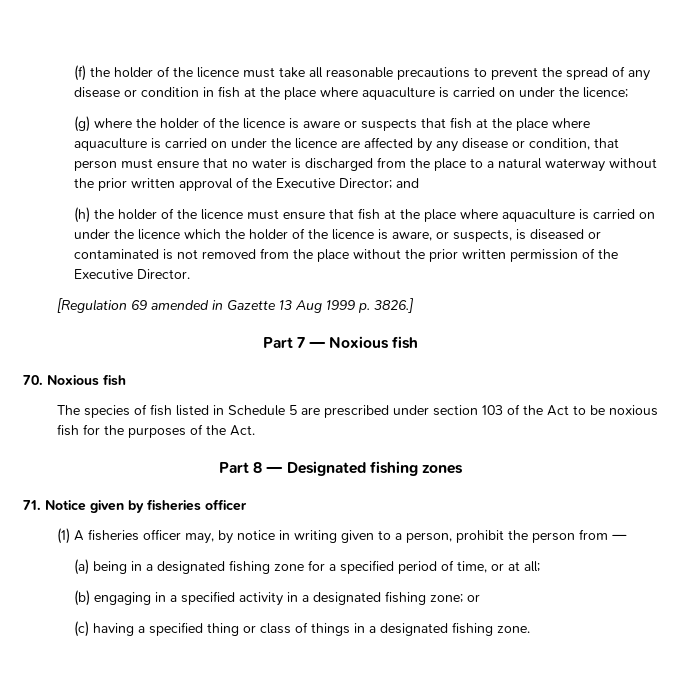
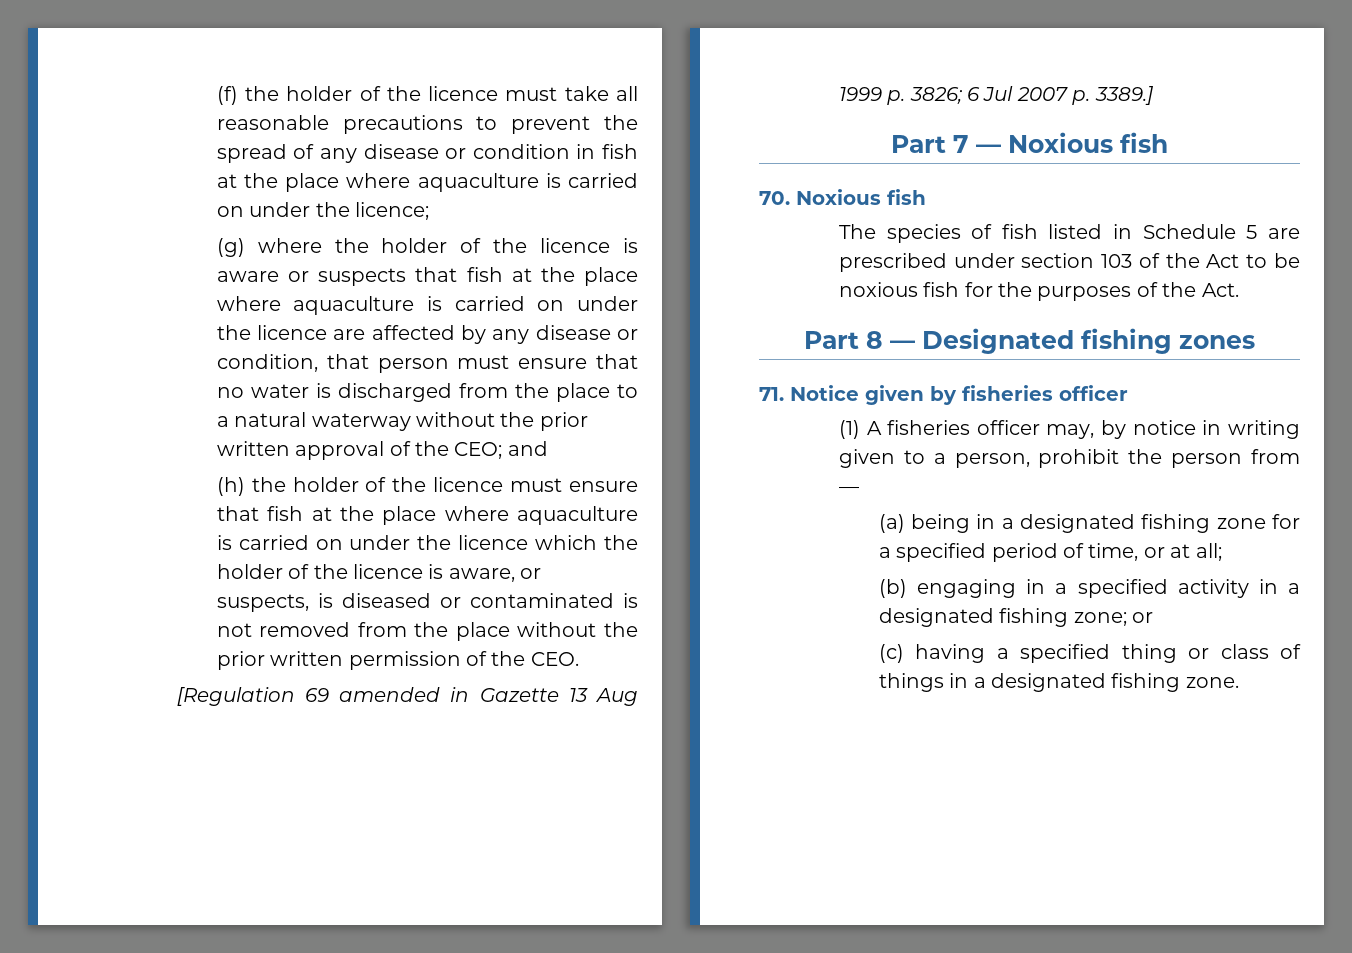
- (g) where the holder of the licence is aware or suspects that fish at the place where aquaculture is carried on under the licence are affected by any disease or condition, that person must ensure that no water is discharged from the place to a natural waterway without the prior written approval of the Executive Director; and
+ (g) where the holder of the licence is aware or suspects that fish at the place where aquaculture is carried on under the licence are affected by any disease or condition, that person must ensure that no water is discharged from the place to a natural waterway without the prior written approval of the CEO; and
- (h) the holder of the licence must ensure that fish at the place where aquaculture is carried on under the licence which the holder of the licence is aware, or suspects, is diseased or contaminated is not removed from the place without the prior written permission of the Executive Director.
+ (h) the holder of the licence must ensure that fish at the place where aquaculture is carried on under the licence which the holder of the licence is aware, or suspects, is diseased or contaminated is not removed from the place without the prior written permission of the CEO.
- [Regulation 69 amended in Gazette 13 Aug 1999 p. 3826.]
+ [Regulation 69 amended in Gazette 13 Aug 1999 p. 3826; 6 Jul 2007 p. 3389.]

